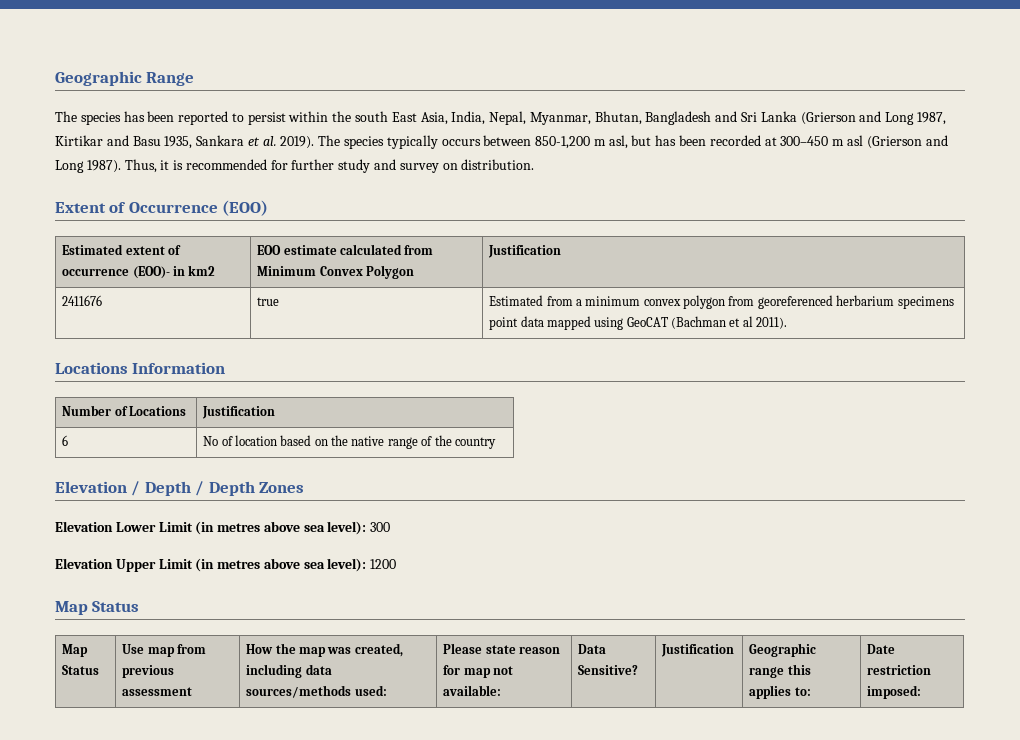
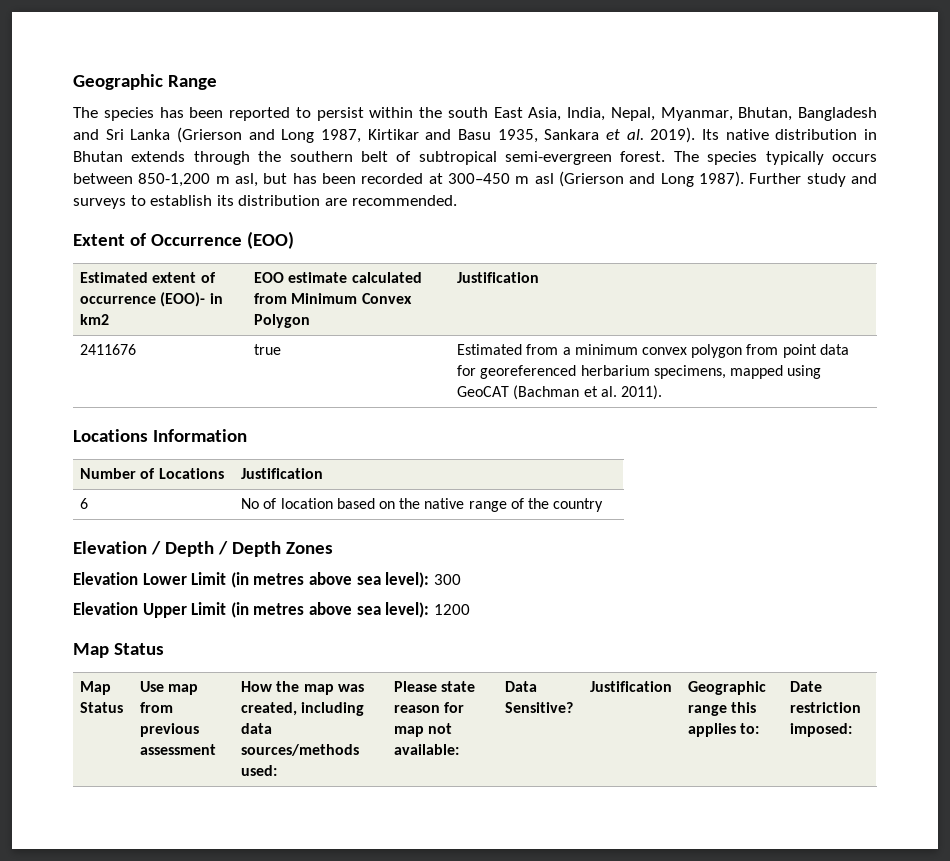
+ Its native distribution in Bhutan extends through the southern belt of subtropical semi-evergreen forest.
- Thus, it is recommended for further study and survey on distribution.
+ Further study and surveys to establish its distribution are recommended.
- 2411676 | true | Estimated from a minimum convex polygon from georeferenced herbarium specimens point data mapped using GeoCAT (Bachman et al 2011).
+ 2411676 | true | Estimated from a minimum convex polygon from point data for georeferenced herbarium specimens, mapped using GeoCAT (Bachman et al. 2011).

